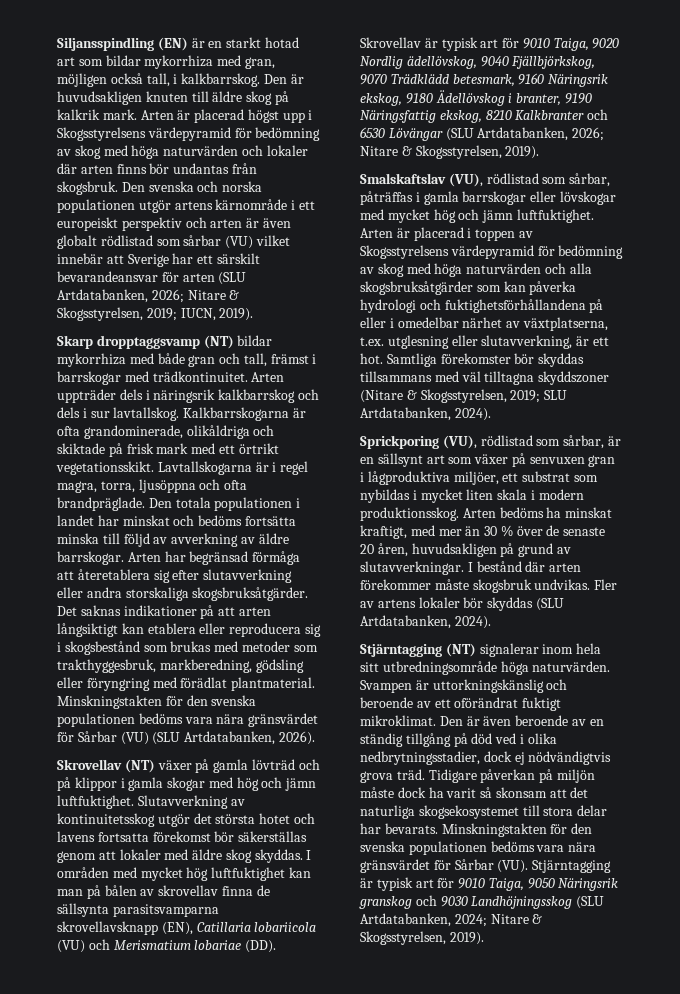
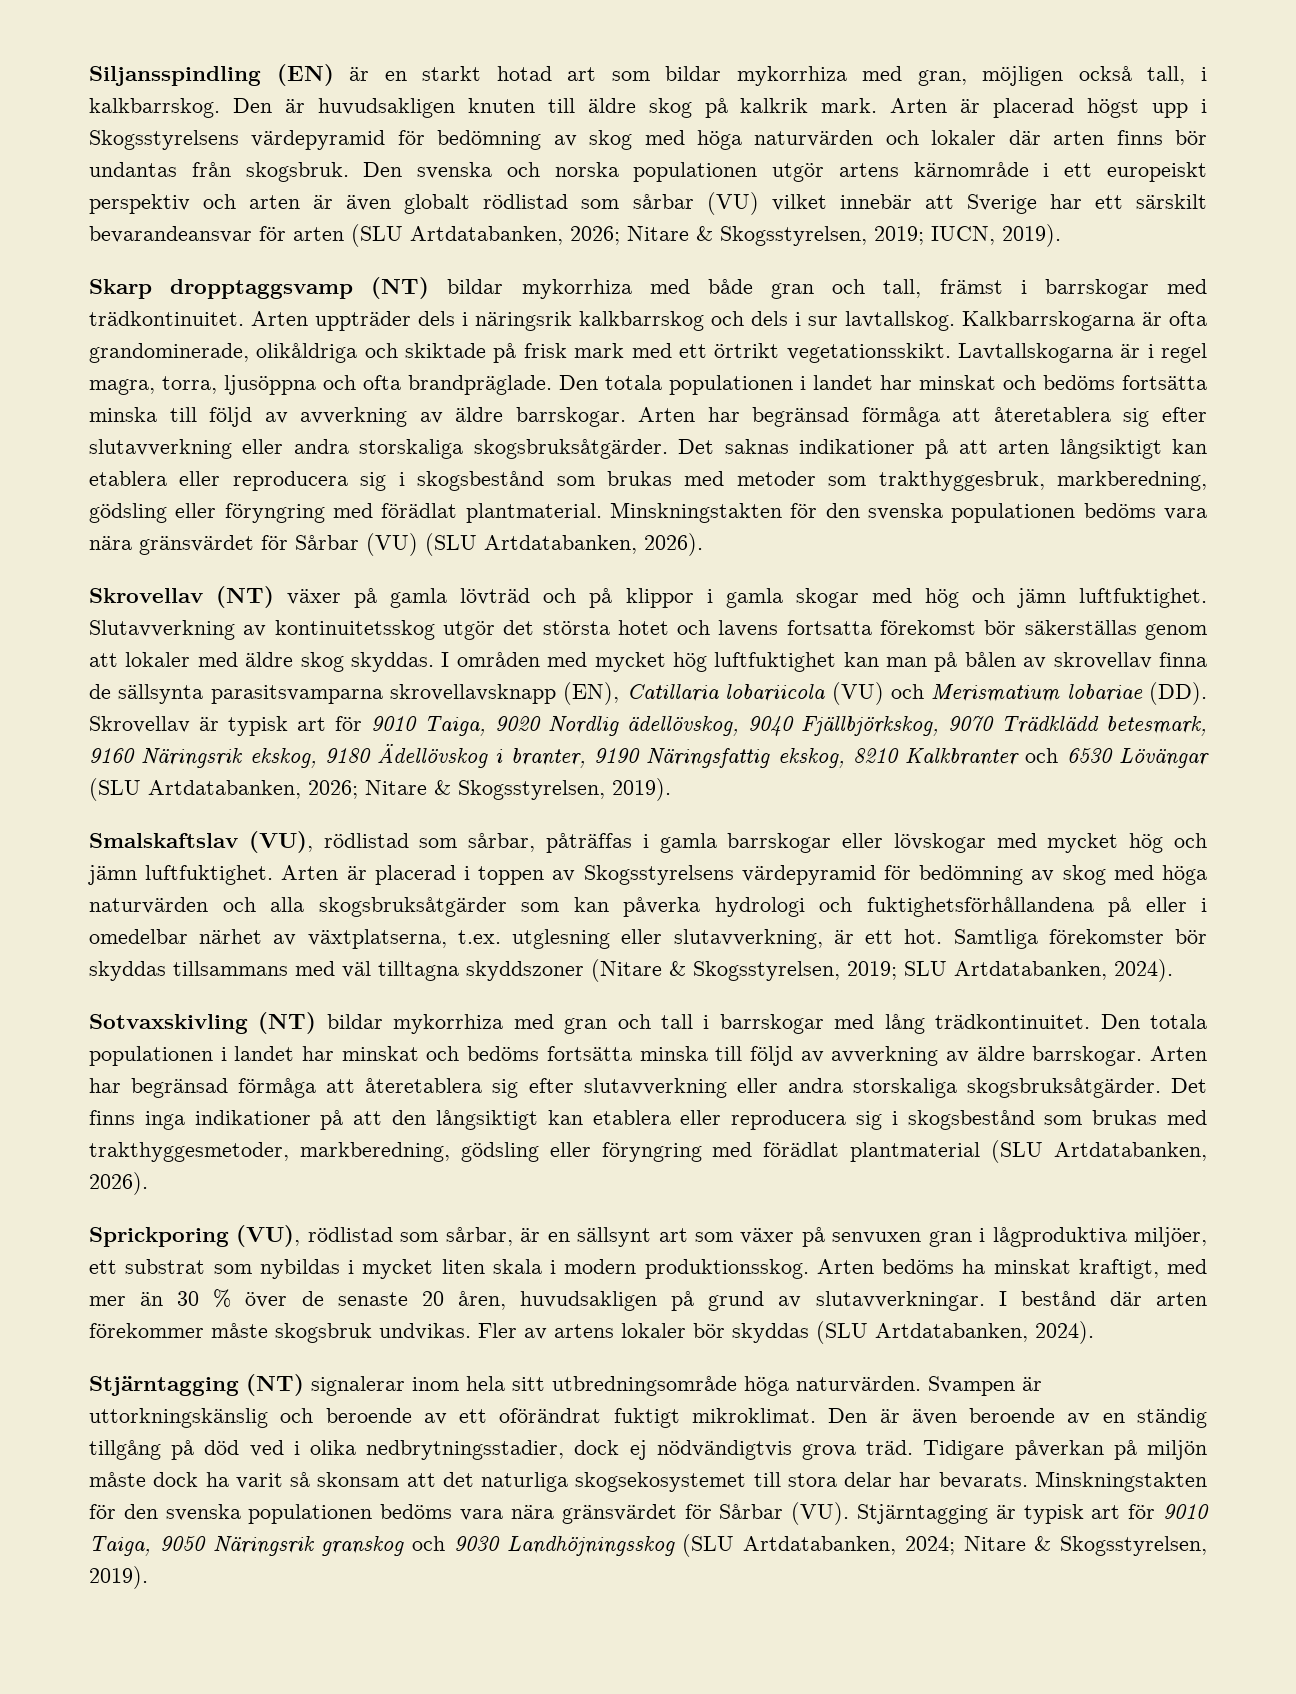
+ Sotvaxskivling (NT) bildar mykorrhiza med gran och tall i barrskogar med lång trädkontinuitet. Den totala populationen i landet har minskat och bedöms fortsätta minska till följd av avverkning av äldre barrskogar. Arten har begränsad förmåga att återetablera sig efter slutavverkning eller andra storskaliga skogsbruksåtgärder. Det finns inga indikationer på att den långsiktigt kan etablera eller reproducera sig i skogsbestånd som brukas med trakthyggesmetoder, markberedning, gödsling eller föryngring med förädlat plantmaterial (SLU Artdatabanken, 2026).

